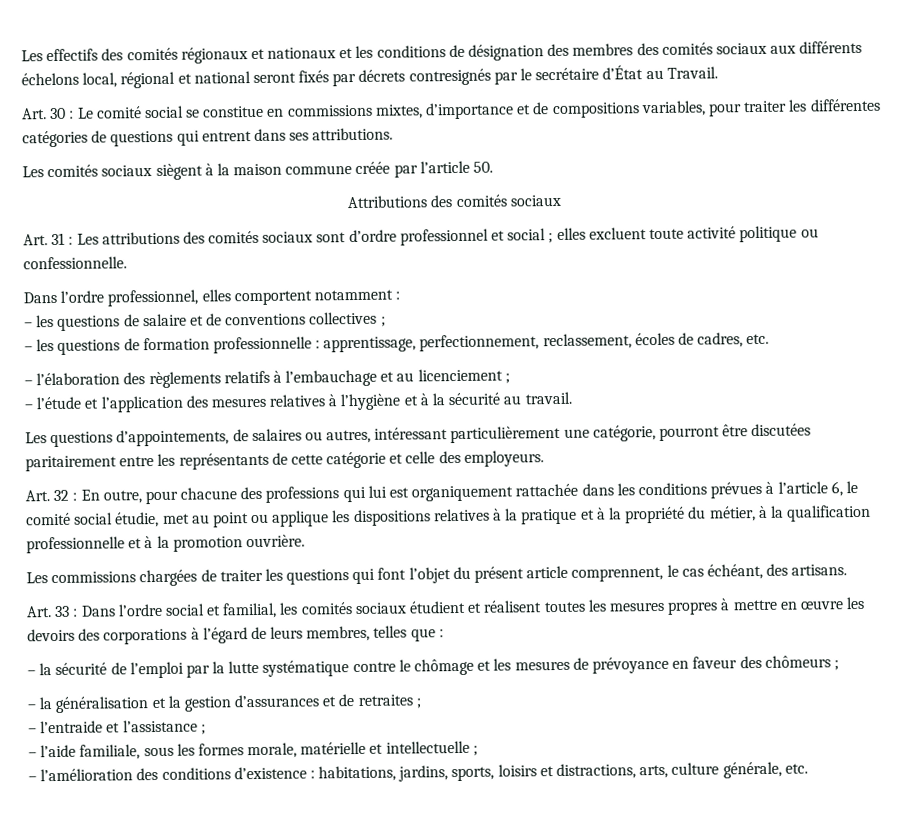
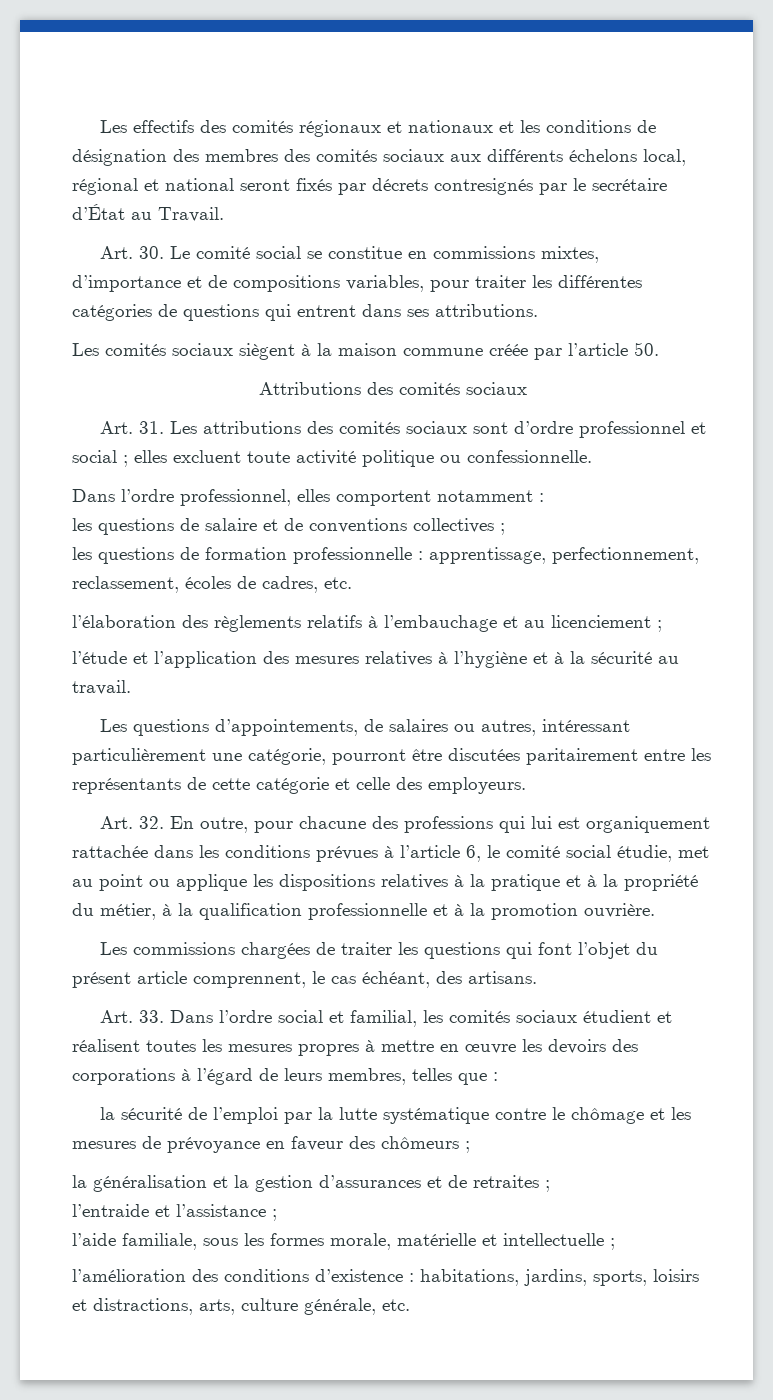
- Art. 30 : Le comité social se constitue en commissions mixtes, d’importance et de compositions variables, pour traiter les différentes catégories de questions qui entrent dans ses attributions.
+ Art. 30. Le comité social se constitue en commissions mixtes, d’importance et de compositions variables, pour traiter les différentes catégories de questions qui entrent dans ses attributions.
- Art. 31 : Les attributions des comités sociaux sont d’ordre professionnel et social ; elles excluent toute activité politique ou confessionnelle.
+ Art. 31. Les attributions des comités sociaux sont d’ordre professionnel et social ; elles excluent toute activité politique ou confessionnelle.
- – les questions de salaire et de conventions collectives ;
+ les questions de salaire et de conventions collectives ;
- – les questions de formation professionnelle : apprentissage, perfectionnement, reclassement, écoles de cadres, etc.
+ les questions de formation professionnelle : apprentissage, perfectionnement, reclassement, écoles de cadres, etc.
- – l’élaboration des règlements relatifs à l’embauchage et au licenciement ;
+ l’élaboration des règlements relatifs à l’embauchage et au licenciement ;
- – l’étude et l’application des mesures relatives à l’hygiène et à la sécurité au travail.
+ l’étude et l’application des mesures relatives à l’hygiène et à la sécurité au travail.
- Art. 32 : En outre, pour chacune des professions qui lui est organiquement rattachée dans les conditions prévues à l’article 6, le comité social étudie, met au point ou applique les dispositions relatives à la pratique et à la propriété du métier, à la qualification professionnelle et à la promotion ouvrière.
+ Art. 32. En outre, pour chacune des professions qui lui est organiquement rattachée dans les conditions prévues à l’article 6, le comité social étudie, met au point ou applique les dispositions relatives à la pratique et à la propriété du métier, à la qualification professionnelle et à la promotion ouvrière.
- Art. 33 : Dans l’ordre social et familial, les comités sociaux étudient et réalisent toutes les mesures propres à mettre en œuvre les devoirs des corporations à l’égard de leurs membres, telles que :
+ Art. 33. Dans l’ordre social et familial, les comités sociaux étudient et réalisent toutes les mesures propres à mettre en œuvre les devoirs des corporations à l’égard de leurs membres, telles que :
- – la sécurité de l’emploi par la lutte systématique contre le chômage et les mesures de prévoyance en faveur des chômeurs ;
+ la sécurité de l’emploi par la lutte systématique contre le chômage et les mesures de prévoyance en faveur des chômeurs ;
- – la généralisation et la gestion d’assurances et de retraites ;
+ la généralisation et la gestion d’assurances et de retraites ;
- – l’entraide et l’assistance ;
+ l’entraide et l’assistance ;
- – l’aide familiale, sous les formes morale, matérielle et intellectuelle ;
+ l’aide familiale, sous les formes morale, matérielle et intellectuelle ;
- – l’amélioration des conditions d’existence : habitations, jardins, sports, loisirs et distractions, arts, culture générale, etc.
+ l’amélioration des conditions d’existence : habitations, jardins, sports, loisirs et distractions, arts, culture générale, etc.

